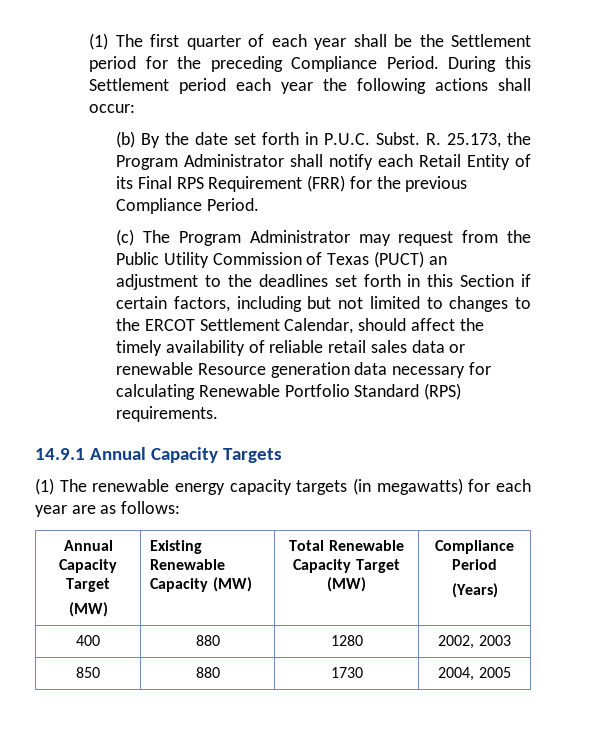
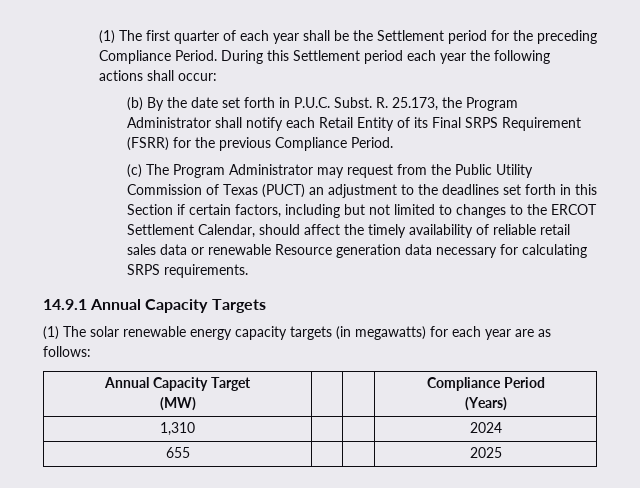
- R. 25.173, the Program Administrator shall notify each Retail Entity of its Final RPS Requirement (FRR) for the previous Compliance Period.
+ R. 25.173, the Program Administrator shall notify each Retail Entity of its Final SRPS Requirement (FSRR) for the previous Compliance Period.
- (c) The Program Administrator may request from the Public Utility Commission of Texas (PUCT) an adjustment to the deadlines set forth in this Section if certain factors, including but not limited to changes to the ERCOT Settlement Calendar, should affect the timely availability of reliable retail sales data or renewable Resource generation data necessary for calculating Renewable Portfolio Standard (RPS) requirements.
+ (c) The Program Administrator may request from the Public Utility Commission of Texas (PUCT) an adjustment to the deadlines set forth in this Section if certain factors, including but not limited to changes to the ERCOT Settlement Calendar, should affect the timely availability of reliable retail sales data or renewable Resource generation data necessary for calculating SRPS requirements.
- (1) The renewable energy capacity targets (in megawatts) for each year are as follows:
+ (1) The solar renewable energy capacity targets (in megawatts) for each year are as follows:
  Annual Capacity Target
- (MW) | Existing Renewable Capacity (MW) | Total Renewable Capacity Target (MW) | Compliance Period
+ (MW) | | | Compliance Period
  (Years)
- 400 | 880 | 1280 | 2002, 2003
- 850 | 880 | 1730 | 2004, 2005
+ 1,310 | | | 2024
+ 655 | | | 2025

